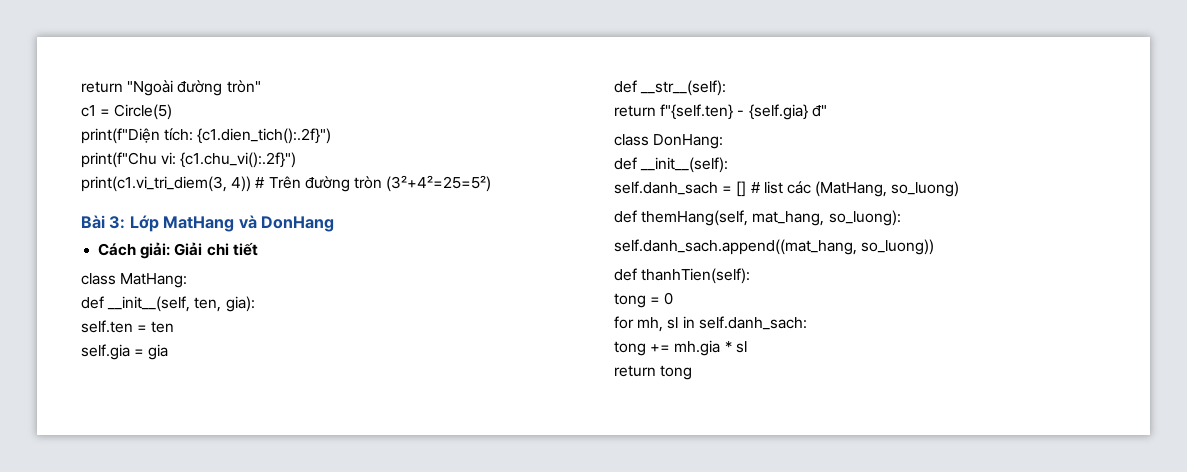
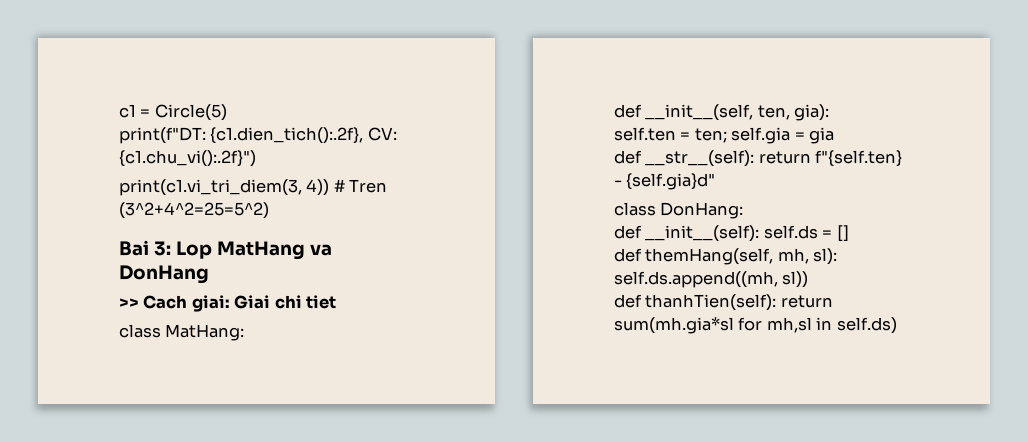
- return "Ngoài đường tròn"
- print(f"Diện tích: {c1.dien_tich():.2f}")
- print(f"Chu vi: {c1.chu_vi():.2f}")
+ print(f"DT: {c1.dien_tich():.2f}, CV: {c1.chu_vi():.2f}")
- print(c1.vi_tri_diem(3, 4)) # Trên đường tròn (3²+4²=25=5²)
- Bài 3: Lớp MatHang và DonHang
- Cách giải: Giải chi tiết
+ print(c1.vi_tri_diem(3, 4)) # Tren (3^2+4^2=25=5^2)
+ Bai 3: Lop MatHang va DonHang
+ >> Cach giai: Giai chi tiet
- self.ten = ten
- self.gia = gia
+ self.ten = ten; self.gia = gia
- def __str__(self):
- return f"{self.ten} - {self.gia} đ"
+ def __str__(self): return f"{self.ten} - {self.gia}d"
- def __init__(self):
- self.danh_sach = [] # list các (MatHang, so_luong)
- def themHang(self, mat_hang, so_luong):
- self.danh_sach.append((mat_hang, so_luong))
- def thanhTien(self):
- tong = 0
- for mh, sl in self.danh_sach:
- tong += mh.gia * sl
- return tong
+ def __init__(self): self.ds = []
+ def themHang(self, mh, sl): self.ds.append((mh, sl))
+ def thanhTien(self): return sum(mh.gia*sl for mh,sl in self.ds)

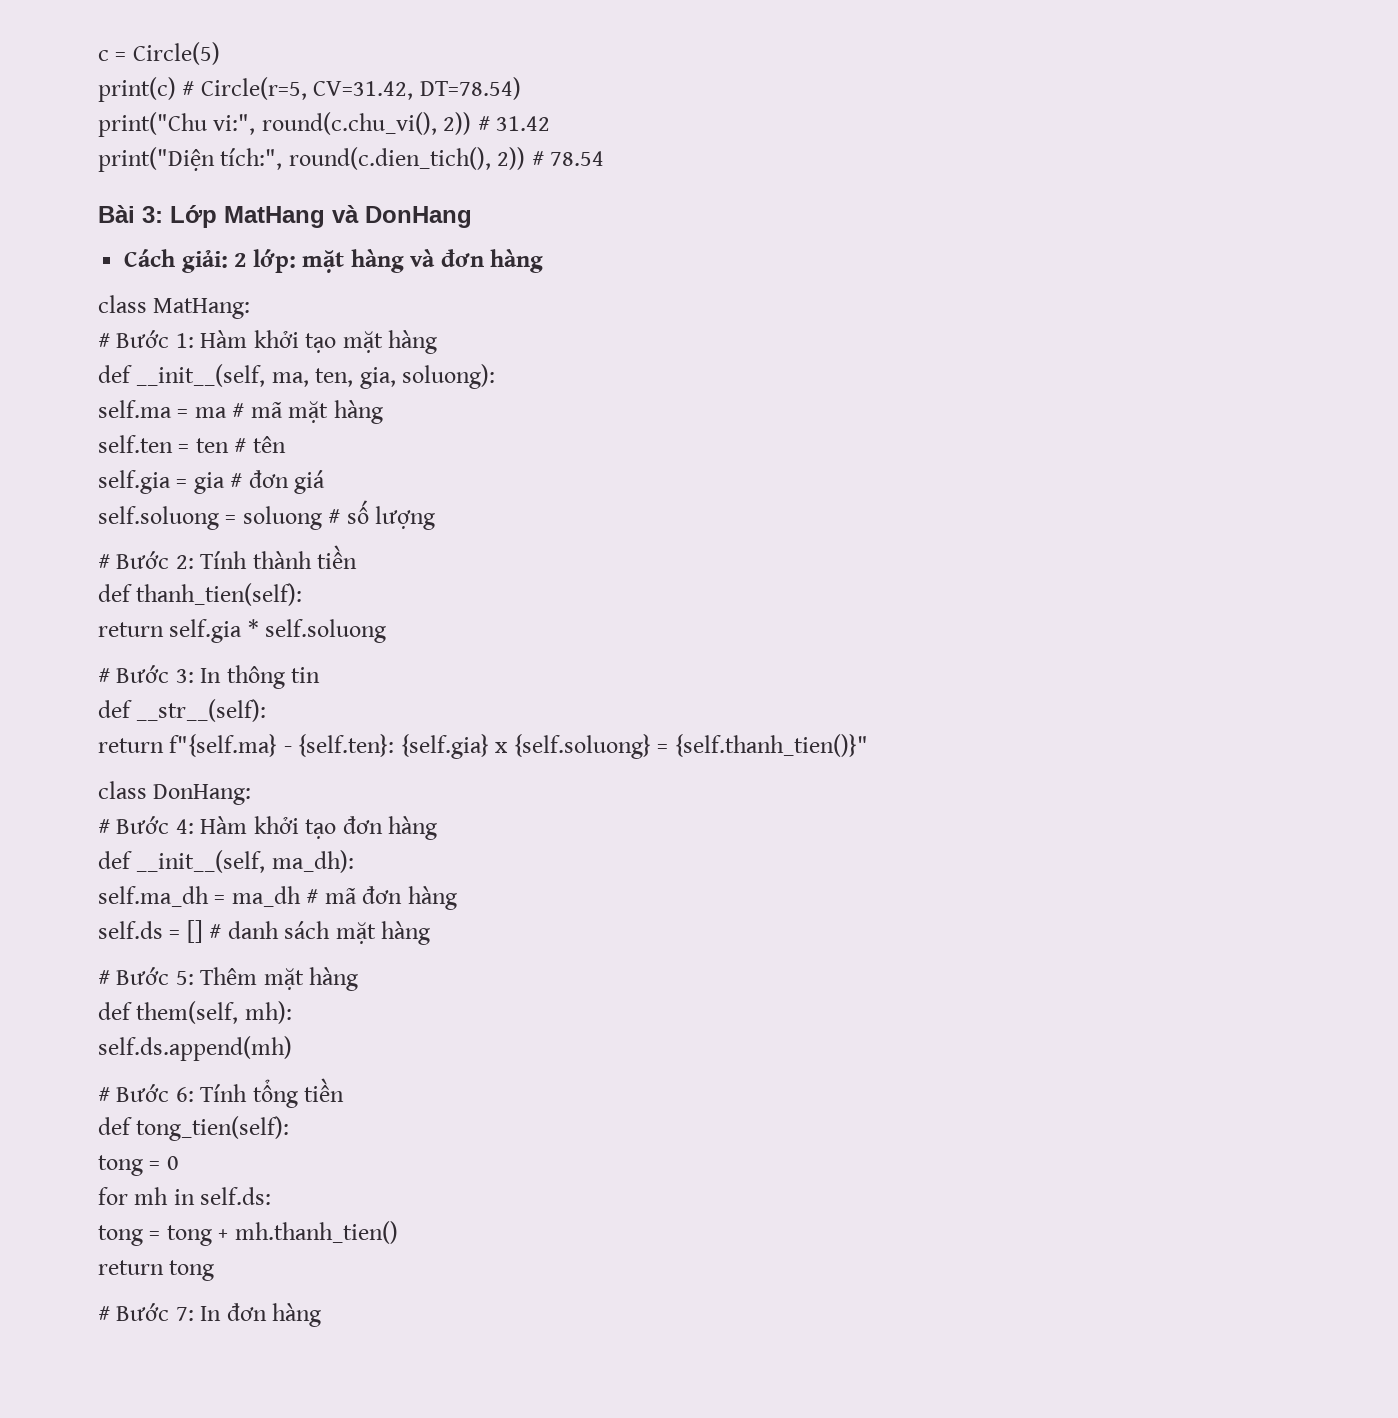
- c1 = Circle(5)
+ c = Circle(5)
- print(f"DT: {c1.dien_tich():.2f}, CV: {c1.chu_vi():.2f}")
- print(c1.vi_tri_diem(3, 4)) # Tren (3^2+4^2=25=5^2)
- Bai 3: Lop MatHang va DonHang
- >> Cach giai: Giai chi tiet
+ print(c) # Circle(r=5, CV=31.42, DT=78.54)
+ print("Chu vi:", round(c.chu_vi(), 2)) # 31.42
+ print("Diện tích:", round(c.dien_tich(), 2)) # 78.54
+ Bài 3: Lớp MatHang và DonHang
+ Cách giải: 2 lớp: mặt hàng và đơn hàng
  class MatHang:
- def __init__(self, ten, gia):
+ # Bước 1: Hàm khởi tạo mặt hàng
+ def __init__(self, ma, ten, gia, soluong):
+ self.ma = ma # mã mặt hàng
- self.ten = ten; self.gia = gia
- def __str__(self): return f"{self.ten} - {self.gia}d"
+ self.ten = ten # tên
+ self.gia = gia # đơn giá
+ self.soluong = soluong # số lượng
+ # Bước 2: Tính thành tiền
+ def thanh_tien(self):
+ return self.gia * self.soluong
+ # Bước 3: In thông tin
+ def __str__(self):
+ return f"{self.ma} - {self.ten}: {self.gia} x {self.soluong} = {self.thanh_tien()}"
  class DonHang:
- def __init__(self): self.ds = []
- def themHang(self, mh, sl): self.ds.append((mh, sl))
- def thanhTien(self): return sum(mh.gia*sl for mh,sl in self.ds)
+ # Bước 4: Hàm khởi tạo đơn hàng
+ def __init__(self, ma_dh):
+ self.ma_dh = ma_dh # mã đơn hàng
+ self.ds = [] # danh sách mặt hàng
+ # Bước 5: Thêm mặt hàng
+ def them(self, mh):
+ self.ds.append(mh)
+ # Bước 6: Tính tổng tiền
+ def tong_tien(self):
+ tong = 0
+ for mh in self.ds:
+ tong = tong + mh.thanh_tien()
+ return tong
+ # Bước 7: In đơn hàng

